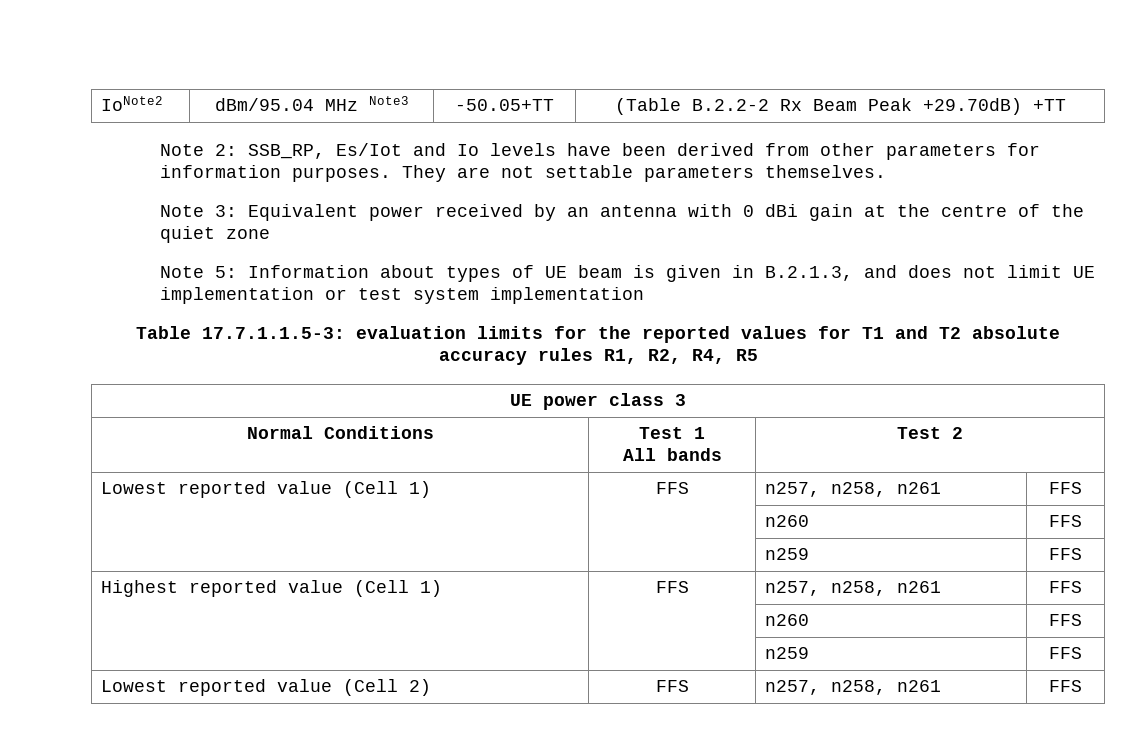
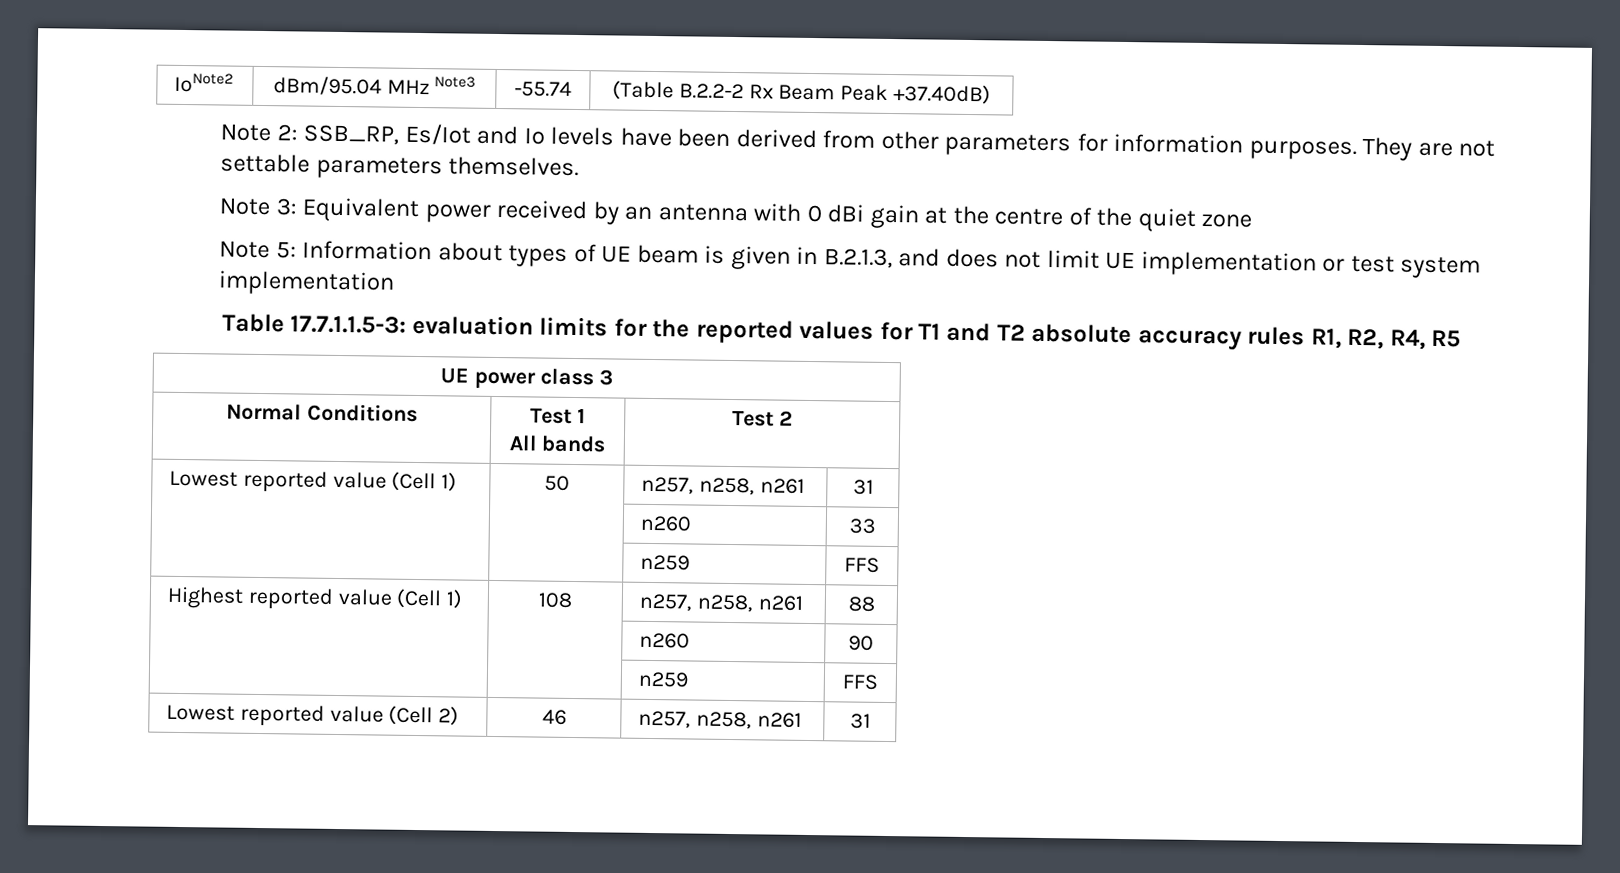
- IoNote2 | dBm/95.04 MHz Note3 | -50.05+TT | (Table B.2.2-2 Rx Beam Peak +29.70dB) +TT
+ IoNote2 | dBm/95.04 MHz Note3 | -55.74 | (Table B.2.2-2 Rx Beam Peak +37.40dB)
- Lowest reported value (Cell 1) | FFS | n257, n258, n261 | FFS
- | | n260 | FFS
+ Lowest reported value (Cell 1) | 50 | n257, n258, n261 | 31
+ | | n260 | 33
- Highest reported value (Cell 1) | FFS | n257, n258, n261 | FFS
- | | n260 | FFS
+ Highest reported value (Cell 1) | 108 | n257, n258, n261 | 88
+ | | n260 | 90
- Lowest reported value (Cell 2) | FFS | n257, n258, n261 | FFS
+ Lowest reported value (Cell 2) | 46 | n257, n258, n261 | 31

